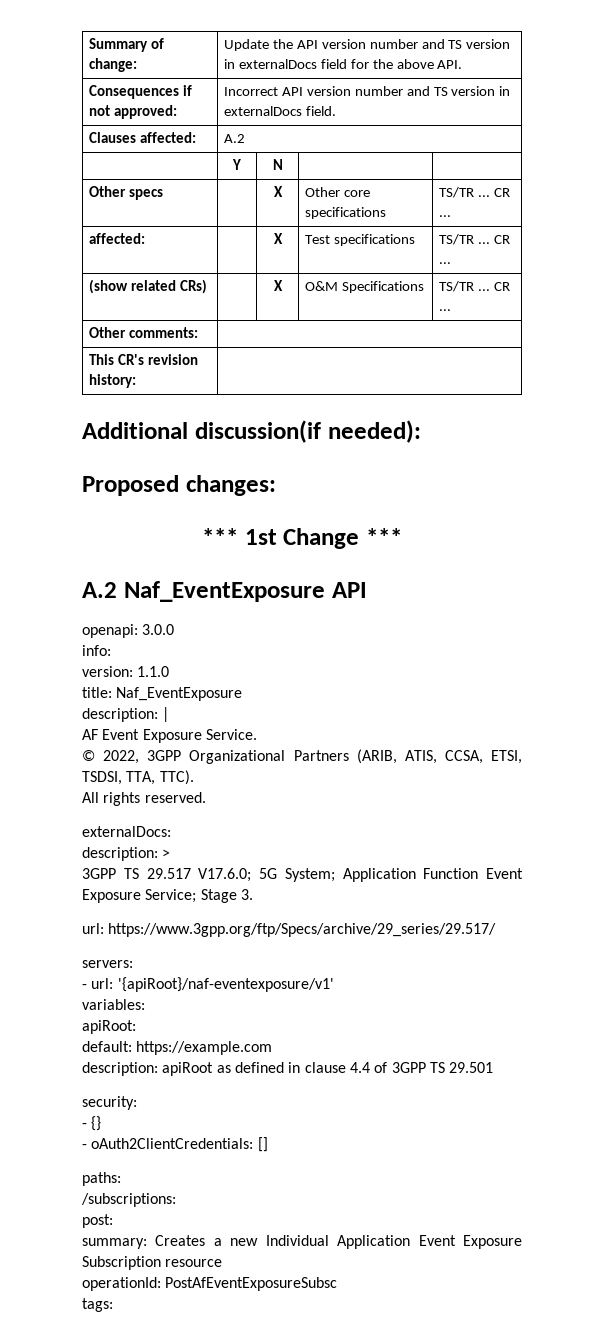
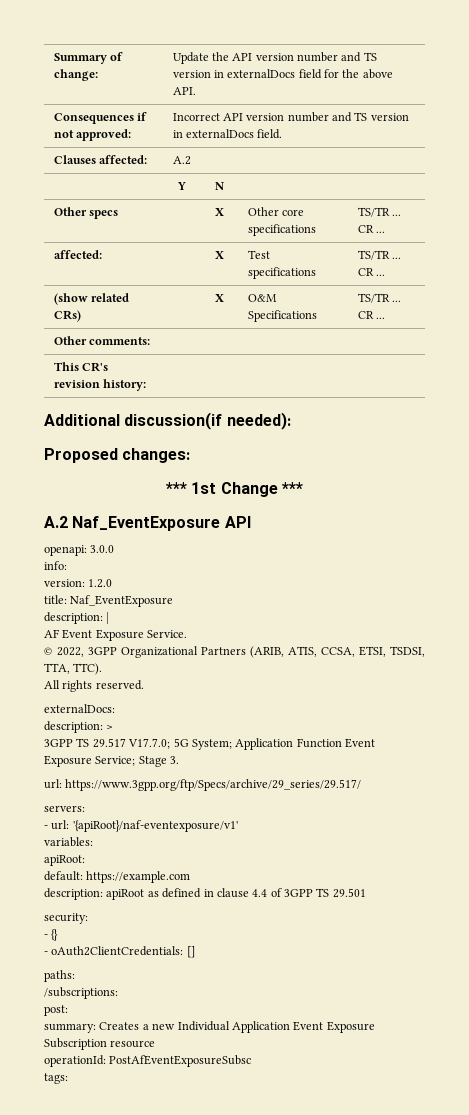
- version: 1.1.0
+ version: 1.2.0
- 3GPP TS 29.517 V17.6.0; 5G System; Application Function Event Exposure Service; Stage 3.
+ 3GPP TS 29.517 V17.7.0; 5G System; Application Function Event Exposure Service; Stage 3.

